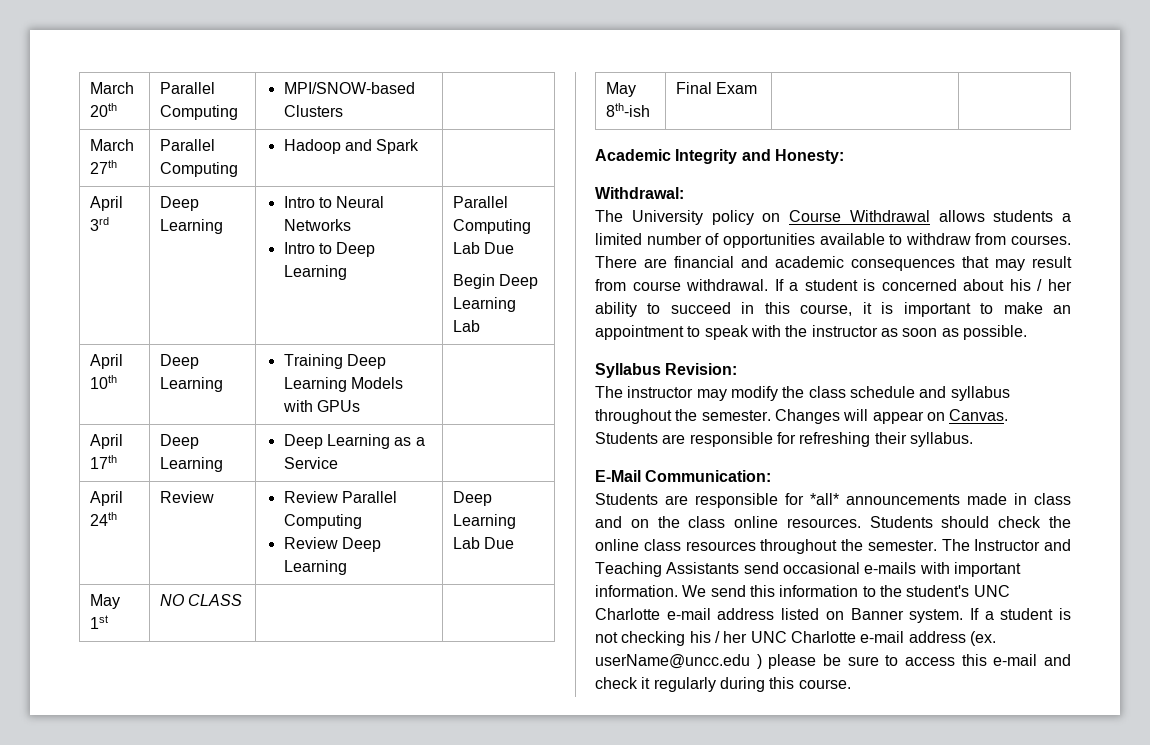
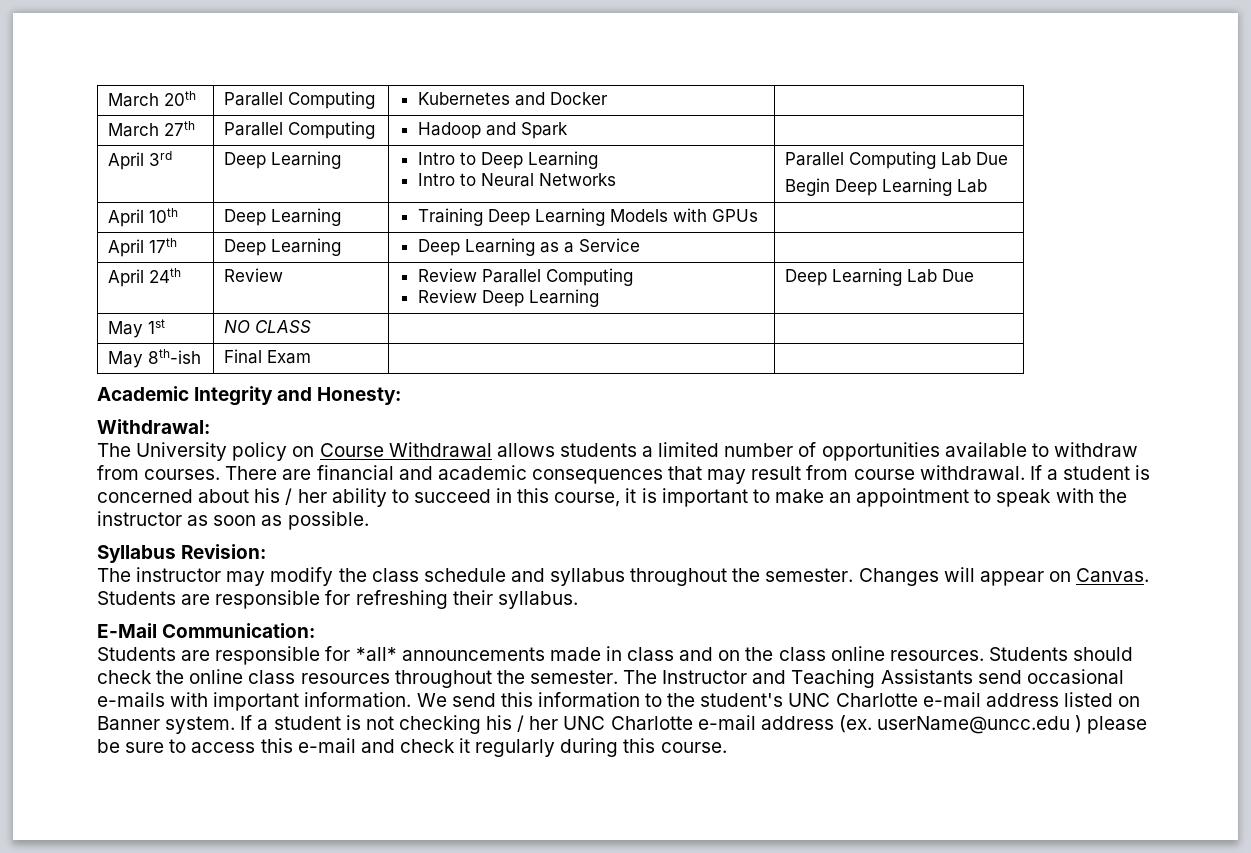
- March 20th | Parallel Computing | MPI/SNOW-based Clusters |
+ March 20th | Parallel Computing | Kubernetes and Docker |
- April 3rd | Deep Learning | Intro to Neural Networks
- Intro to Deep Learning | Parallel Computing Lab Due
+ April 3rd | Deep Learning | Intro to Deep Learning
+ Intro to Neural Networks | Parallel Computing Lab Due

